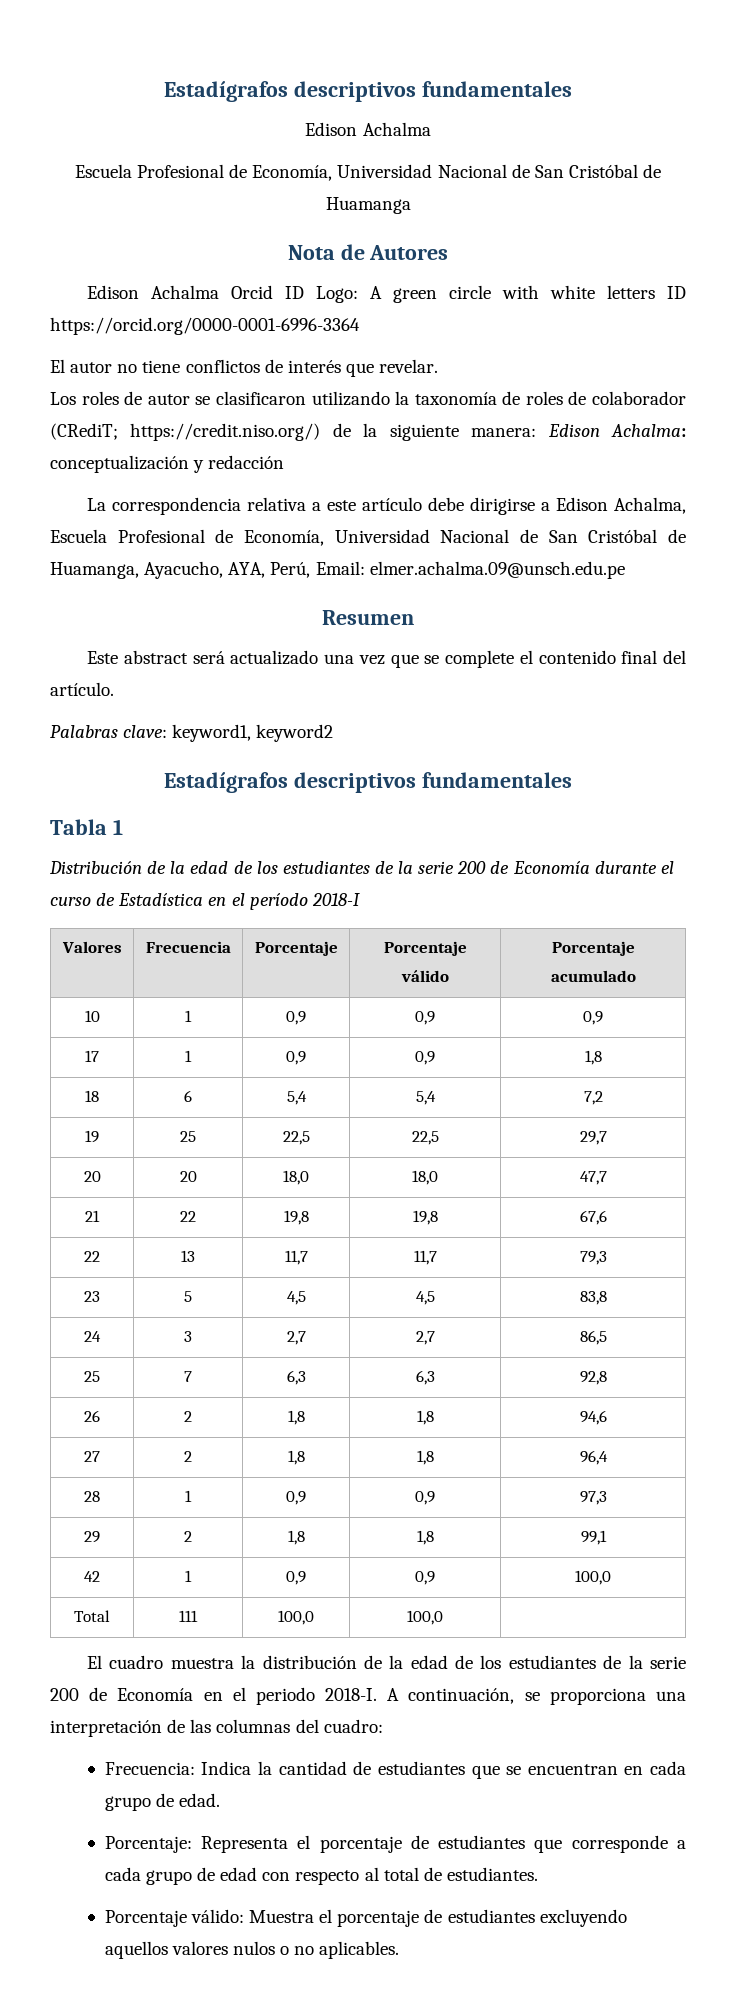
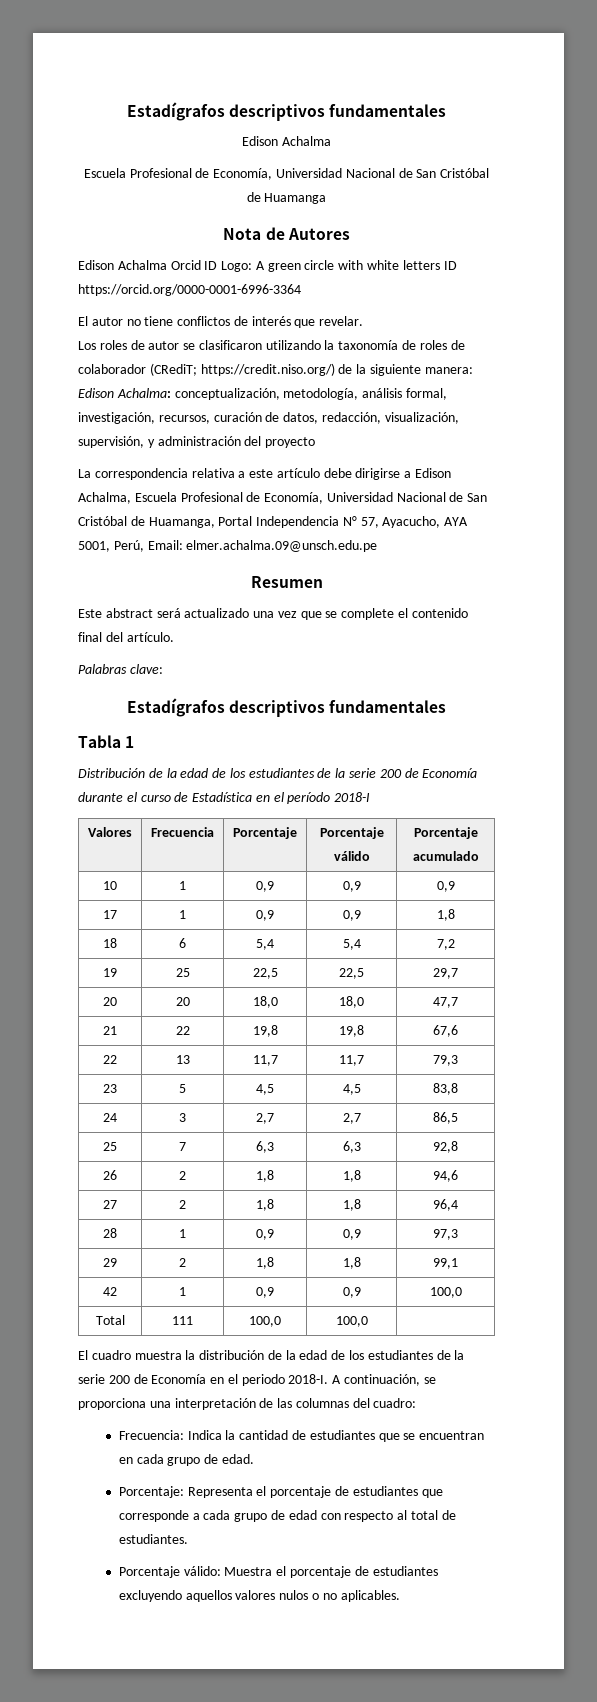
- Los roles de autor se clasificaron utilizando la taxonomía de roles de colaborador (CRediT; https://credit.niso.org/) de la siguiente manera: Edison Achalma: conceptualización y redacción
+ Los roles de autor se clasificaron utilizando la taxonomía de roles de colaborador (CRediT; https://credit.niso.org/) de la siguiente manera: Edison Achalma: conceptualización, metodología, análisis formal, investigación, recursos, curación de datos, redacción, visualización, supervisión, y administración del proyecto
- La correspondencia relativa a este artículo debe dirigirse a Edison Achalma, Escuela Profesional de Economía, Universidad Nacional de San Cristóbal de Huamanga, Ayacucho, AYA, Perú, Email: elmer.achalma.09@unsch.edu.pe
+ La correspondencia relativa a este artículo debe dirigirse a Edison Achalma, Escuela Profesional de Economía, Universidad Nacional de San Cristóbal de Huamanga, Portal Independencia N° 57, Ayacucho, AYA 5001, Perú, Email: elmer.achalma.09@unsch.edu.pe
- Palabras clave: keyword1, keyword2
+ Palabras clave:

